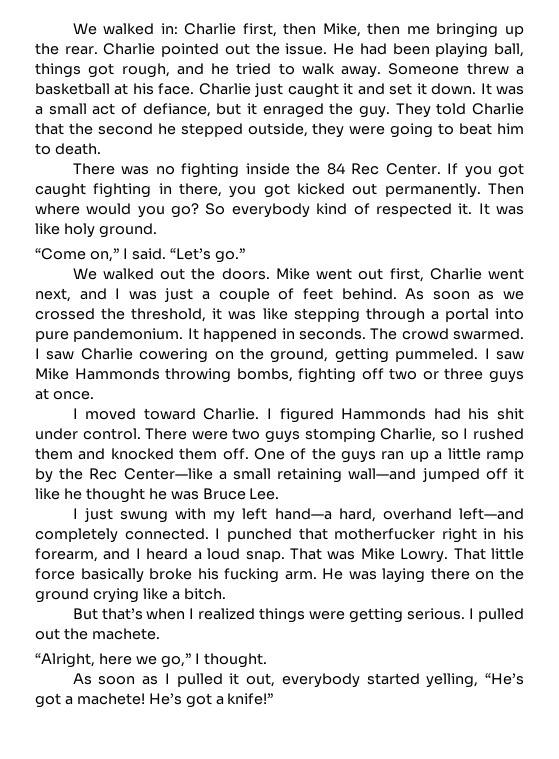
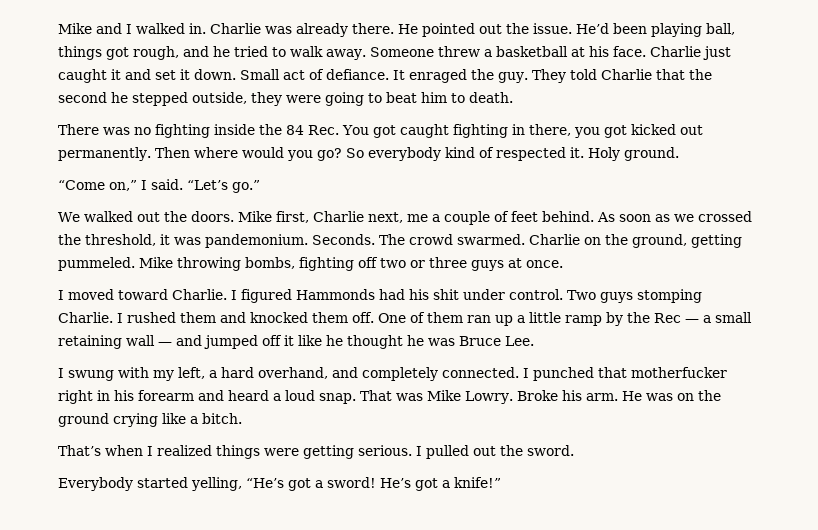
- We walked in: Charlie first, then Mike, then me bringing up the rear. Charlie pointed out the issue.
+ Mike and I walked in. Charlie was already there. He pointed out the issue.
- He had been playing ball, things got rough, and he tried to walk away.
+ He’d been playing ball, things got rough, and he tried to walk away.
- It was a small act of defiance, but it enraged the guy.
+ Small act of defiance. It enraged the guy.
- There was no fighting inside the 84 Rec Center. If you got caught fighting in there, you got kicked out permanently.
+ There was no fighting inside the 84 Rec. You got caught fighting in there, you got kicked out permanently.
- It was like holy ground.
+ Holy ground.
- Mike went out first, Charlie went next, and I was just a couple of feet behind.
+ Mike first, Charlie next, me a couple of feet behind.
- As soon as we crossed the threshold, it was like stepping through a portal into pure pandemonium. It happened in seconds. The crowd swarmed. I saw Charlie cowering on the ground, getting pummeled.
+ As soon as we crossed the threshold, it was pandemonium. Seconds. The crowd swarmed. Charlie on the ground, getting pummeled.
- I saw Mike Hammonds throwing bombs, fighting off two or three guys at once.
+ Mike throwing bombs, fighting off two or three guys at once.
- There were two guys stomping Charlie, so I rushed them and knocked them off.
+ Two guys stomping Charlie. I rushed them and knocked them off.
- One of the guys ran up a little ramp by the Rec Center—like a small retaining wall—and jumped off it like he thought he was Bruce Lee.
+ One of them ran up a little ramp by the Rec — a small retaining wall — and jumped off it like he thought he was Bruce Lee.
- I just swung with my left hand—a hard, overhand left—and completely connected.
+ I swung with my left, a hard overhand, and completely connected.
- I punched that motherfucker right in his forearm, and I heard a loud snap.
+ I punched that motherfucker right in his forearm and heard a loud snap.
- That little force basically broke his fucking arm.
+ Broke his arm.
- He was laying there on the ground crying like a bitch.
+ He was on the ground crying like a bitch.
- But that’s when I realized things were getting serious.
+ That’s when I realized things were getting serious.
- I pulled out the machete.
- “Alright, here we go,” I thought.
- As soon as I pulled it out, everybody started yelling, “He’s got a machete!
+ I pulled out the sword.
+ Everybody started yelling, “He’s got a sword!

